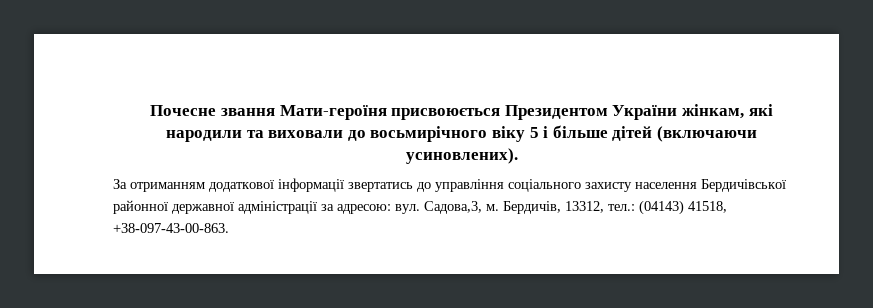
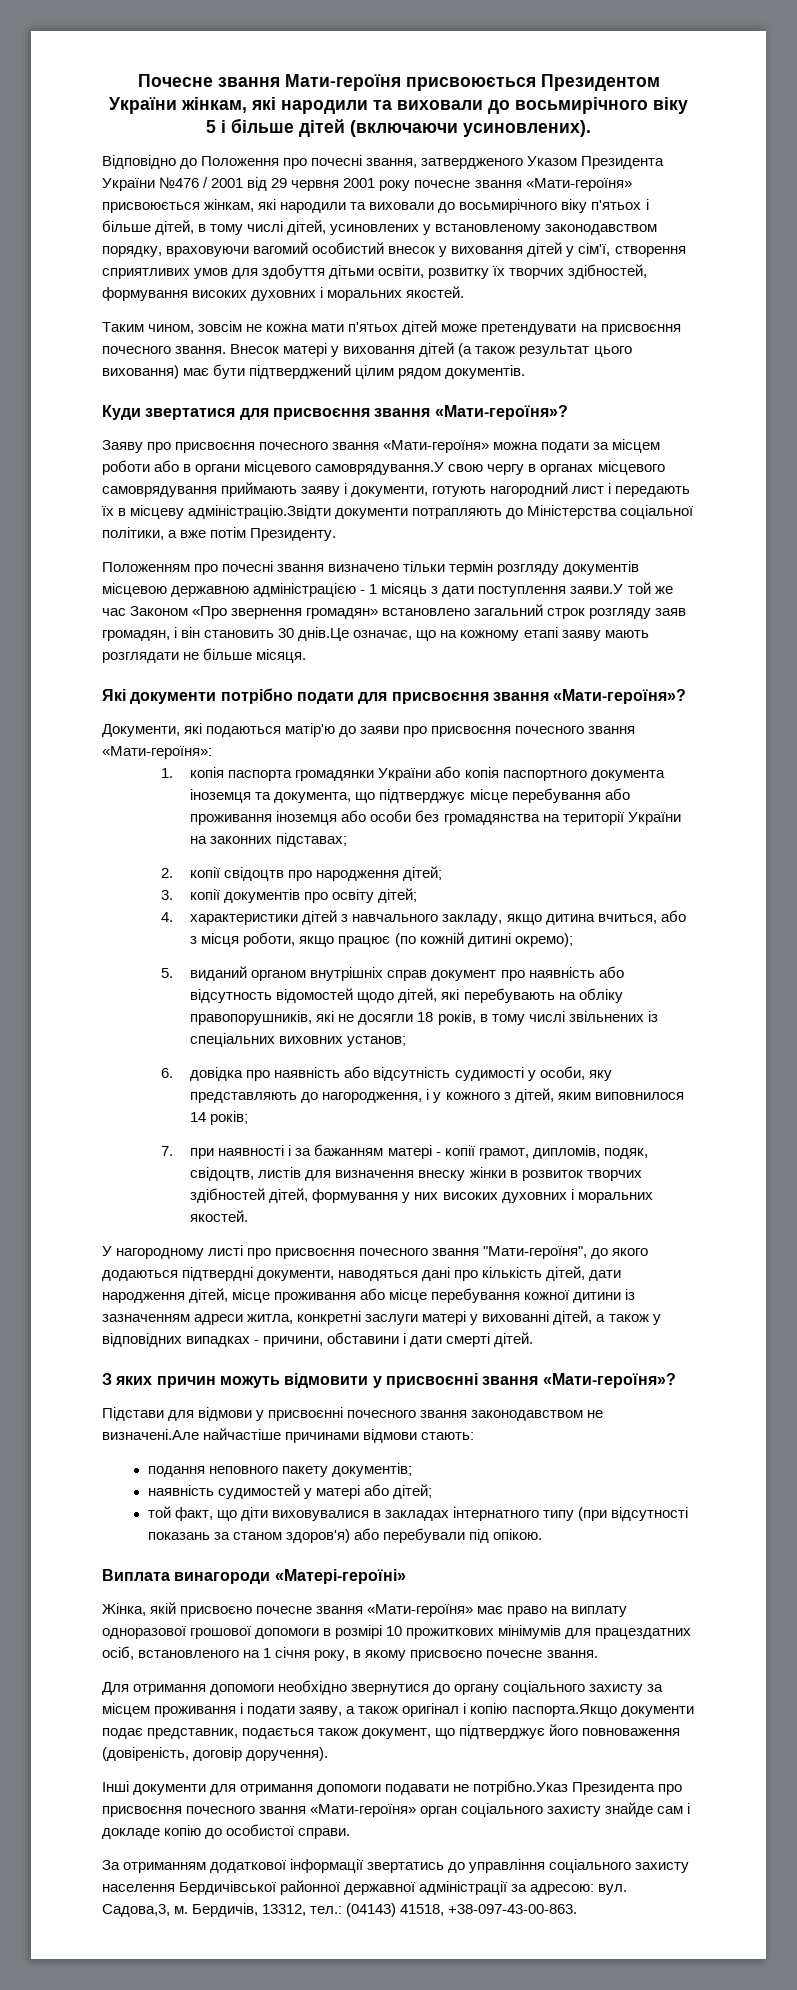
+ Відповідно до Положення про почесні звання, затвердженого Указом Президента України №476 / 2001 від 29 червня 2001 року почесне звання «Мати-героїня» присвоюється жінкам, які народили та виховали до восьмирічного віку п'ятьох і більше дітей, в тому числі дітей, усиновлених у встановленому законодавством порядку, враховуючи вагомий особистий внесок у виховання дітей у сім'ї, створення сприятливих умов для здобуття дітьми освіти, розвитку їх творчих здібностей, формування високих духовних і моральних якостей.
+ Таким чином, зовсім не кожна мати п'ятьох дітей може претендувати на присвоєння почесного звання. Внесок матері у виховання дітей (а також результат цього виховання) має бути підтверджений цілим рядом документів.
+ Куди звертатися для присвоєння звання «Мати-героїня»?
+ Заяву про присвоєння почесного звання «Мати-героїня» можна подати за місцем роботи або в органи місцевого самоврядування.У свою чергу в органах місцевого самоврядування приймають заяву і документи, готують нагородний лист і передають їх в місцеву адміністрацію.Звідти документи потрапляють до Міністерства соціальної політики, а вже потім Президенту.
+ Положенням про почесні звання визначено тільки термін розгляду документів місцевою державною адміністрацією - 1 місяць з дати поступлення заяви.У той же час Законом «Про звернення громадян» встановлено загальний строк розгляду заяв громадян, і він становить 30 днів.Це означає, що на кожному етапі заяву мають розглядати не більше місяця.
+ Які документи потрібно подати для присвоєння звання «Мати-героїня»?
+ Документи, які подаються матір'ю до заяви про присвоєння почесного звання «Мати-героїня»:
+ 1. копія паспорта громадянки України або копія паспортного документа іноземця та документа, що підтверджує місце перебування або проживання іноземця або особи без громадянства на території України на законних підставах;
+ 2. копії свідоцтв про народження дітей;
+ 3. копії документів про освіту дітей;
+ 4. характеристики дітей з навчального закладу, якщо дитина вчиться, або з місця роботи, якщо працює (по кожній дитині окремо);
+ 5. виданий органом внутрішніх справ документ про наявність або відсутность відомостей щодо дітей, які перебувають на обліку правопорушників, які не досягли 18 років, в тому числі звільнених із спеціальних виховних установ;
+ 6. довідка про наявність або відсутність судимості у особи, яку представляють до нагородження, і у кожного з дітей, яким виповнилося 14 років;
+ 7. при наявності і за бажанням матері - копії грамот, дипломів, подяк, свідоцтв, листів для визначення внеску жінки в розвиток творчих здібностей дітей, формування у них високих духовних і моральних якостей.
+ У нагородному листі про присвоєння почесного звання "Мати-героїня", до якого додаються підтвердні документи, наводяться дані про кількість дітей, дати народження дітей, місце проживання або місце перебування кожної дитини із зазначенням адреси житла, конкретні заслуги матері у вихованні дітей, а також у відповідних випадках - причини, обставини і дати смерті дітей.
+ З яких причин можуть відмовити у присвоєнні звання «Мати-героїня»?
+ Підстави для відмови у присвоєнні почесного звання законодавством не визначені.Але найчастіше причинами відмови стають:
+ подання неповного пакету документів;
+ наявність судимостей у матері або дітей;
+ той факт, що діти виховувалися в закладах інтернатного типу (при відсутності показань за станом здоров'я) або перебували під опікою.
+ Виплата винагороди «Матері-героїні»
+ Жінка, якій присвоєно почесне звання «Мати-героїня» має право на виплату одноразової грошової допомоги в розмірі 10 прожиткових мінімумів для працездатних осіб, встановленого на 1 січня року, в якому присвоєно почесне звання.
+ Для отримання допомоги необхідно звернутися до органу соціального захисту за місцем проживання і подати заяву, а також оригінал і копію паспорта.Якщо документи подає представник, подається також документ, що підтверджує його повноваження (довіреність, договір доручення).
+ Інші документи для отримання допомоги подавати не потрібно.Указ Президента про присвоєння почесного звання «Мати-героїня» орган соціального захисту знайде сам і докладе копію до особистої справи.

